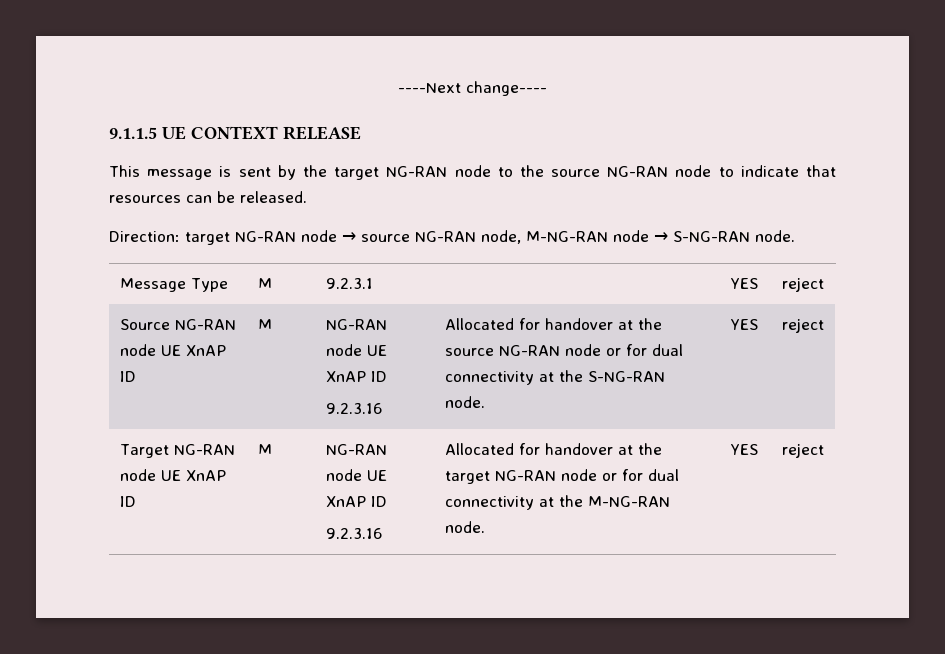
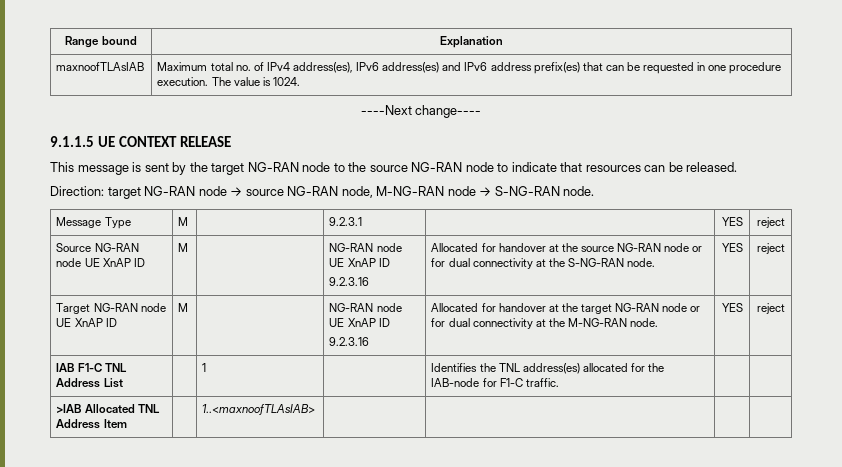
+ Range bound | Explanation
+ maxnoofTLAsIAB | Maximum total no. of IPv4 address(es), IPv6 address(es) and IPv6 address prefix(es) that can be requested in one procedure execution. The value is 1024.
+ IAB F1-C TNL Address List | | 1 | | Identifies the TNL address(es) allocated for the IAB-node for F1-C traffic. | |
+ >IAB Allocated TNL Address Item | | 1..<maxnoofTLAsIAB> | | | |

